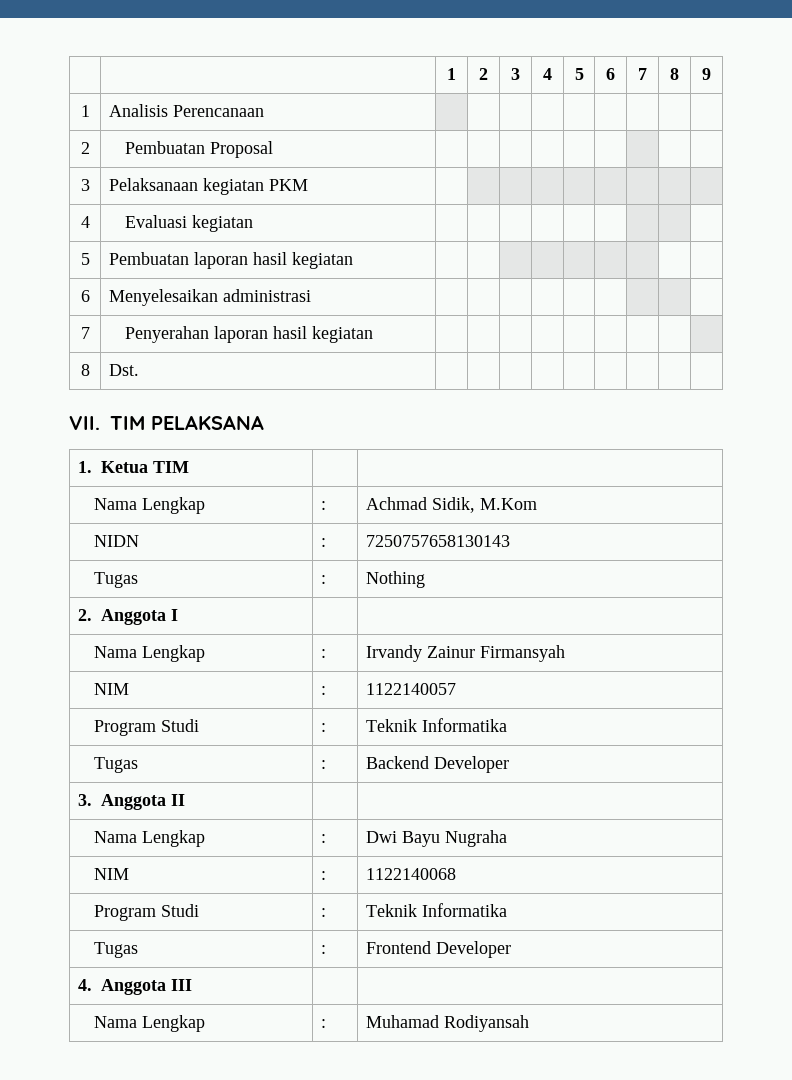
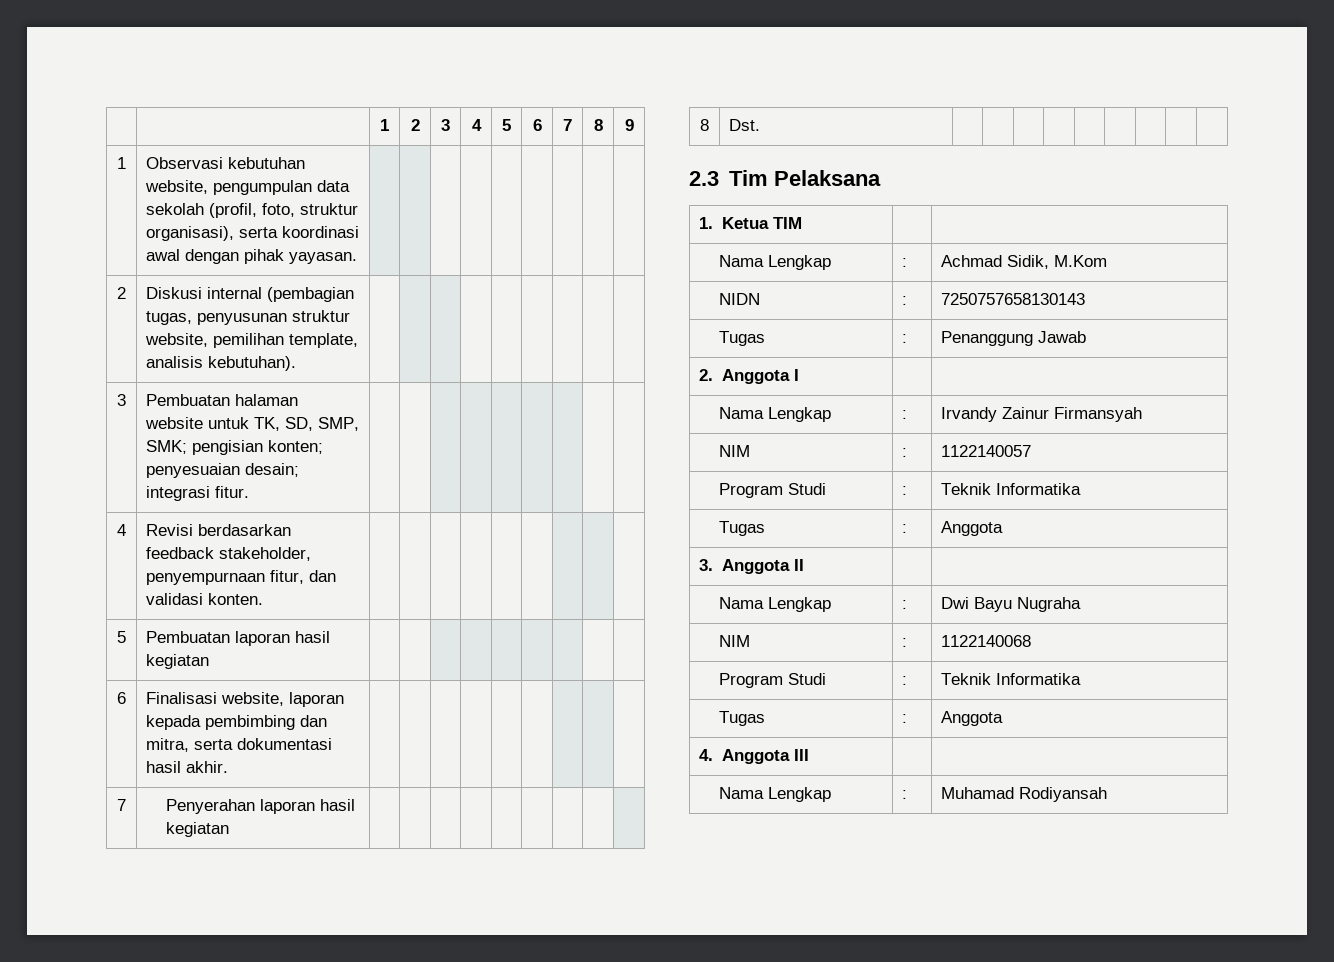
- 1 | Analisis Perencanaan | | | | | | | | |
- 2 | Pembuatan Proposal | | | | | | | | |
- 3 | Pelaksanaan kegiatan PKM | | | | | | | | |
- 4 | Evaluasi kegiatan | | | | | | | | |
+ 1 | Observasi kebutuhan website, pengumpulan data sekolah (profil, foto, struktur organisasi), serta koordinasi awal dengan pihak yayasan. | | | | | | | | |
+ 2 | Diskusi internal (pembagian tugas, penyusunan struktur website, pemilihan template, analisis kebutuhan). | | | | | | | | |
+ 3 | Pembuatan halaman website untuk TK, SD, SMP, SMK; pengisian konten; penyesuaian desain; integrasi fitur. | | | | | | | | |
+ 4 | Revisi berdasarkan feedback stakeholder, penyempurnaan fitur, dan validasi konten. | | | | | | | | |
- 6 | Menyelesaikan administrasi | | | | | | | | |
+ 6 | Finalisasi website, laporan kepada pembimbing dan mitra, serta dokumentasi hasil akhir. | | | | | | | | |
- VII. TIM PELAKSANA
+ 2.3 Tim Pelaksana
- Tugas | : | Nothing
+ Tugas | : | Penanggung Jawab
  NIM | : | 1122140057
  Program Studi | : | Teknik Informatika
- Tugas | : | Backend Developer
+ Tugas | : | Anggota
  NIM | : | 1122140068
  Program Studi | : | Teknik Informatika
- Tugas | : | Frontend Developer
+ Tugas | : | Anggota

